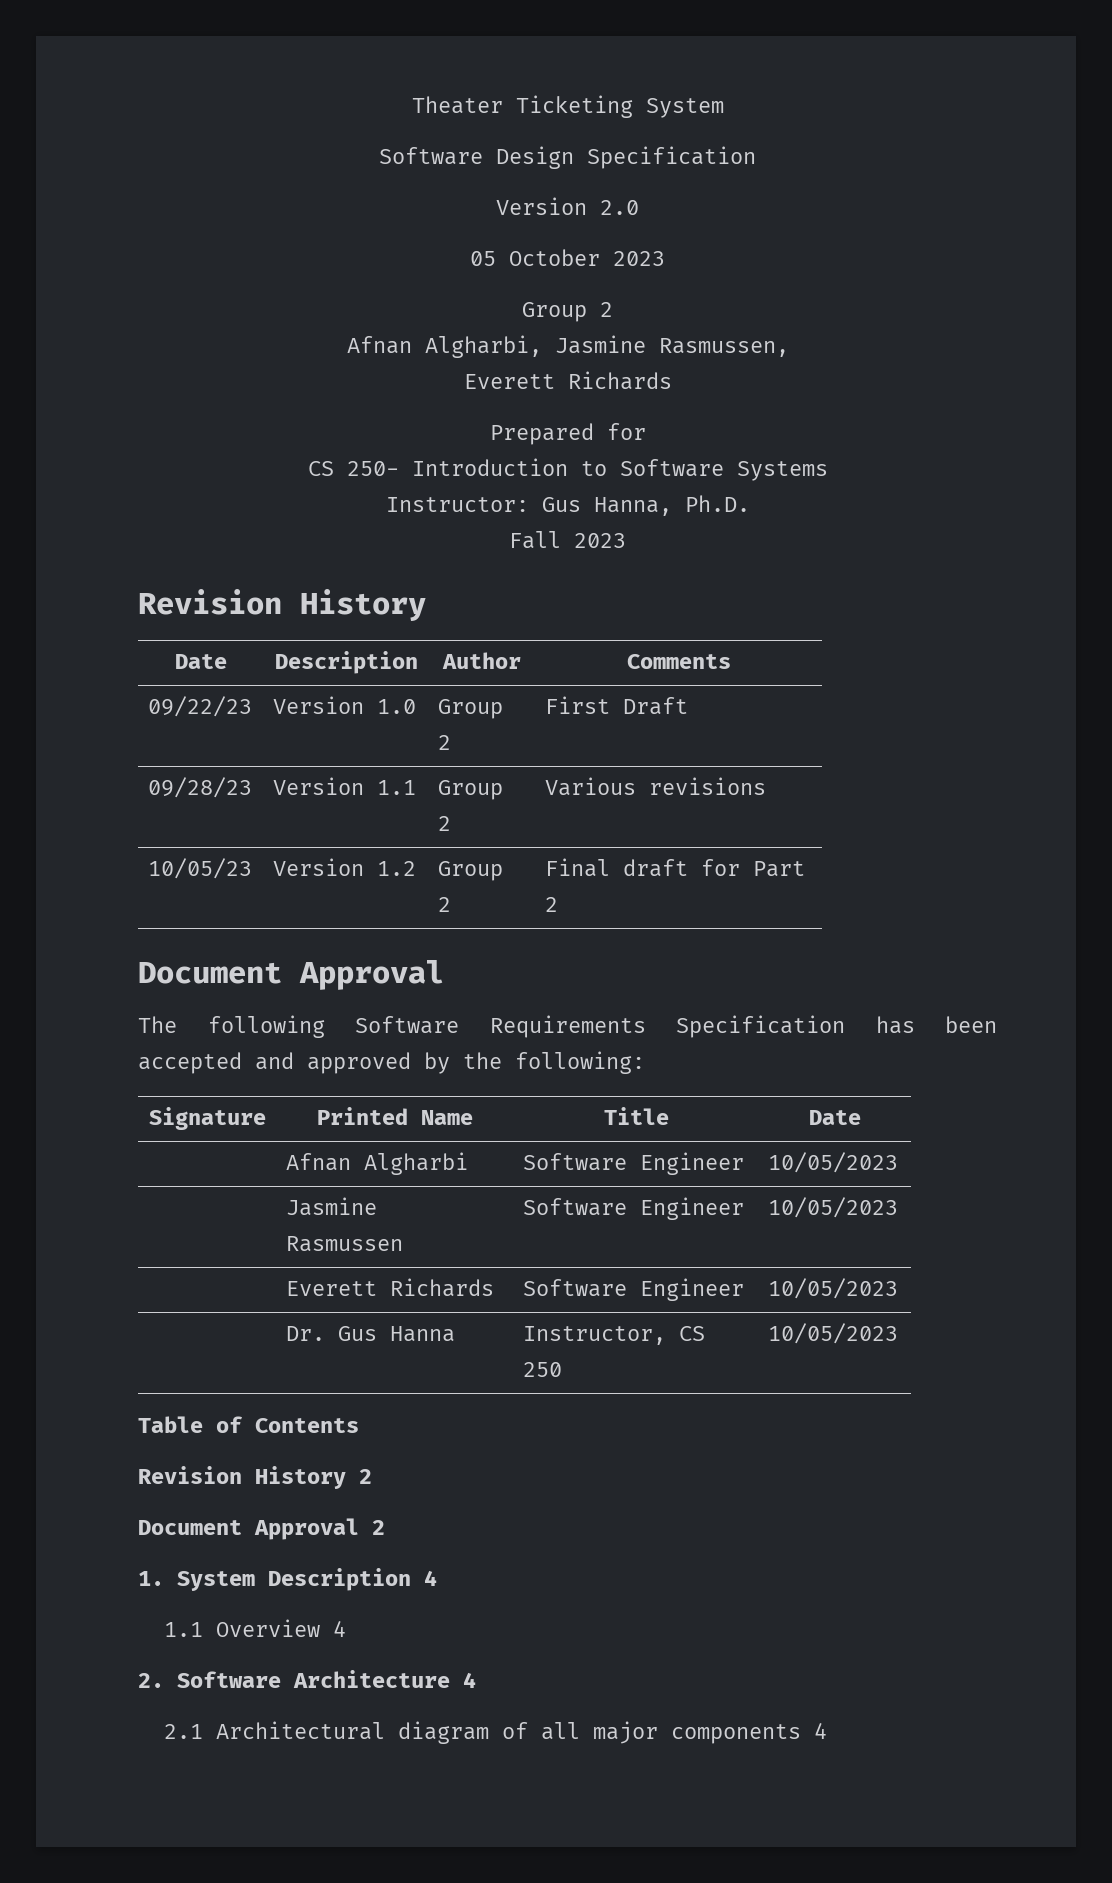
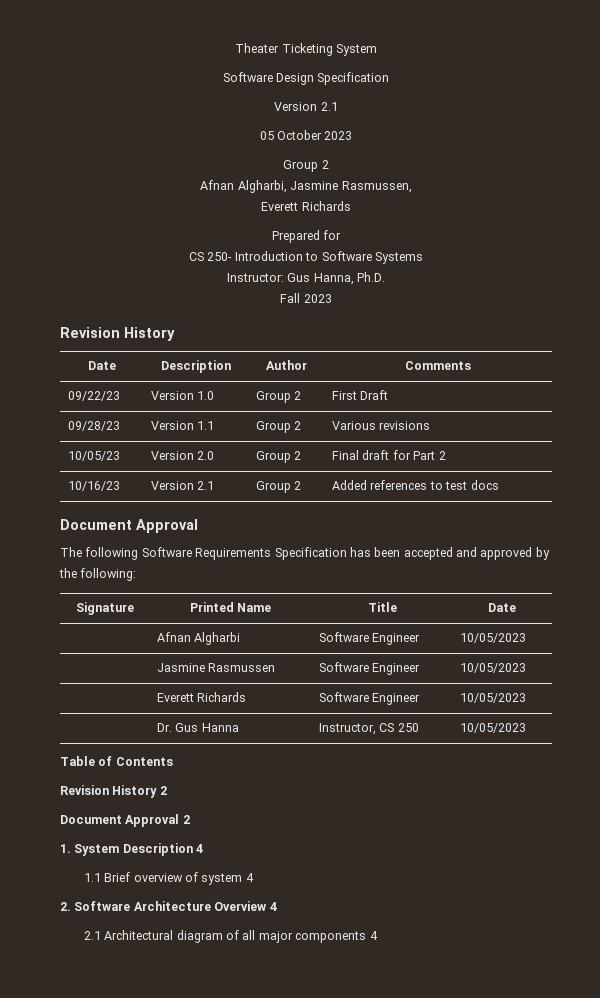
  Software Design Specification
- Version 2.0
+ Version 2.1
- 10/05/23 | Version 1.2 | Group 2 | Final draft for Part 2
+ 10/05/23 | Version 2.0 | Group 2 | Final draft for Part 2
+ 10/16/23 | Version 2.1 | Group 2 | Added references to test docs
- 1.1 Overview 4
+ 1.1 Brief overview of system 4
- 2. Software Architecture 4
+ 2. Software Architecture Overview 4

